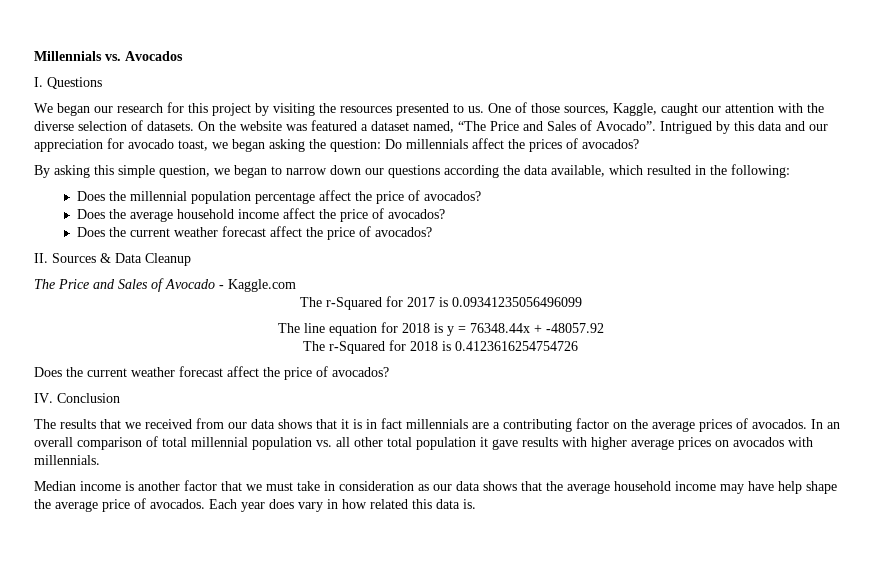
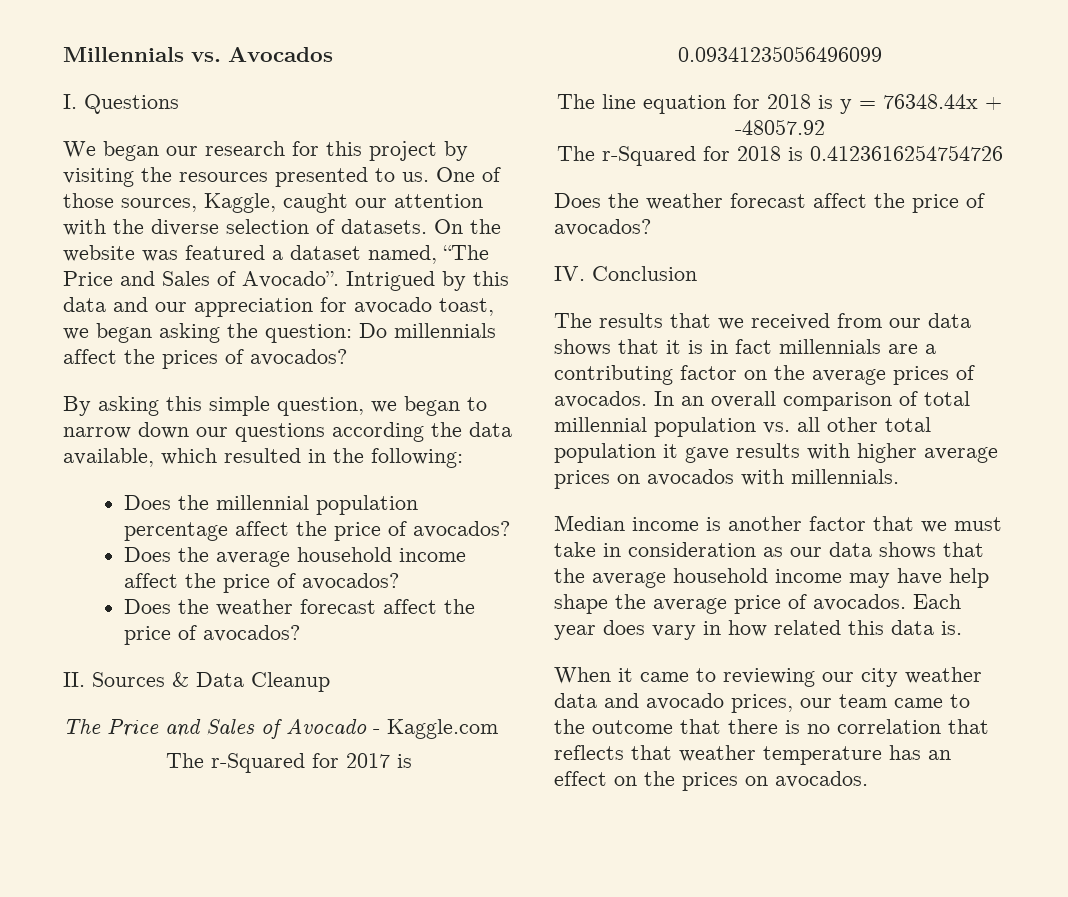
  Does the average household income affect the price of avocados?
- Does the current weather forecast affect the price of avocados?
+ Does the weather forecast affect the price of avocados?
  The r-Squared for 2018 is 0.4123616254754726
- Does the current weather forecast affect the price of avocados?
+ Does the weather forecast affect the price of avocados?
+ When it came to reviewing our city weather data and avocado prices, our team came to the outcome that there is no correlation that reflects that weather temperature has an effect on the prices on avocados.

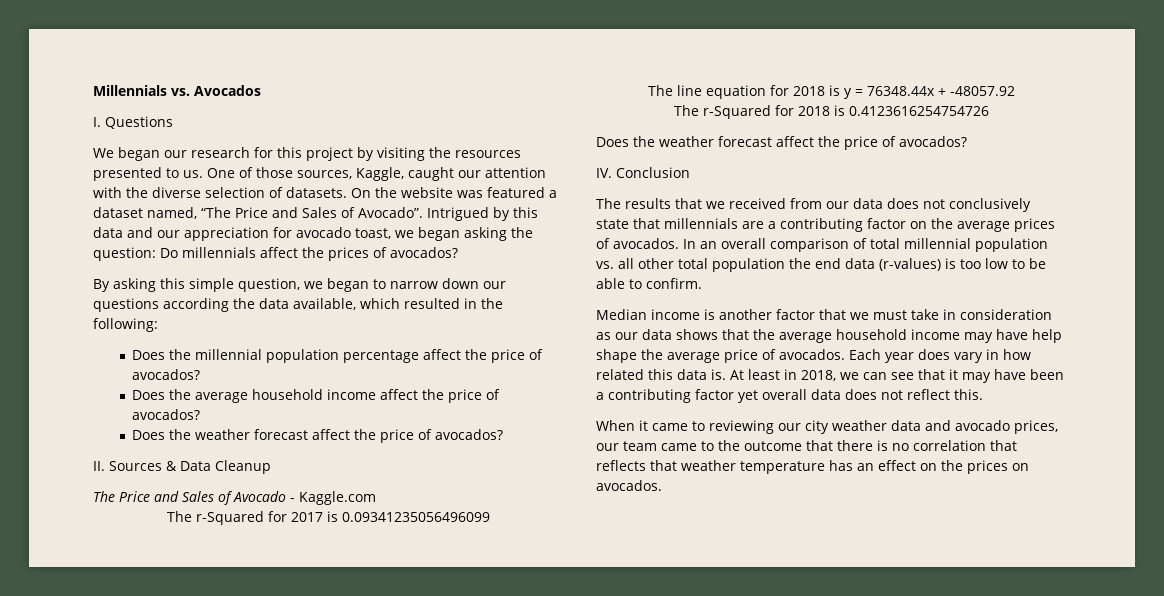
- The results that we received from our data shows that it is in fact millennials are a contributing factor on the average prices of avocados.
+ The results that we received from our data does not conclusively state that millennials are a contributing factor on the average prices of avocados.
- In an overall comparison of total millennial population vs. all other total population it gave results with higher average prices on avocados with millennials.
+ In an overall comparison of total millennial population vs. all other total population the end data (r-values) is too low to be able to confirm.
+ At least in 2018, we can see that it may have been a contributing factor yet overall data does not reflect this.

